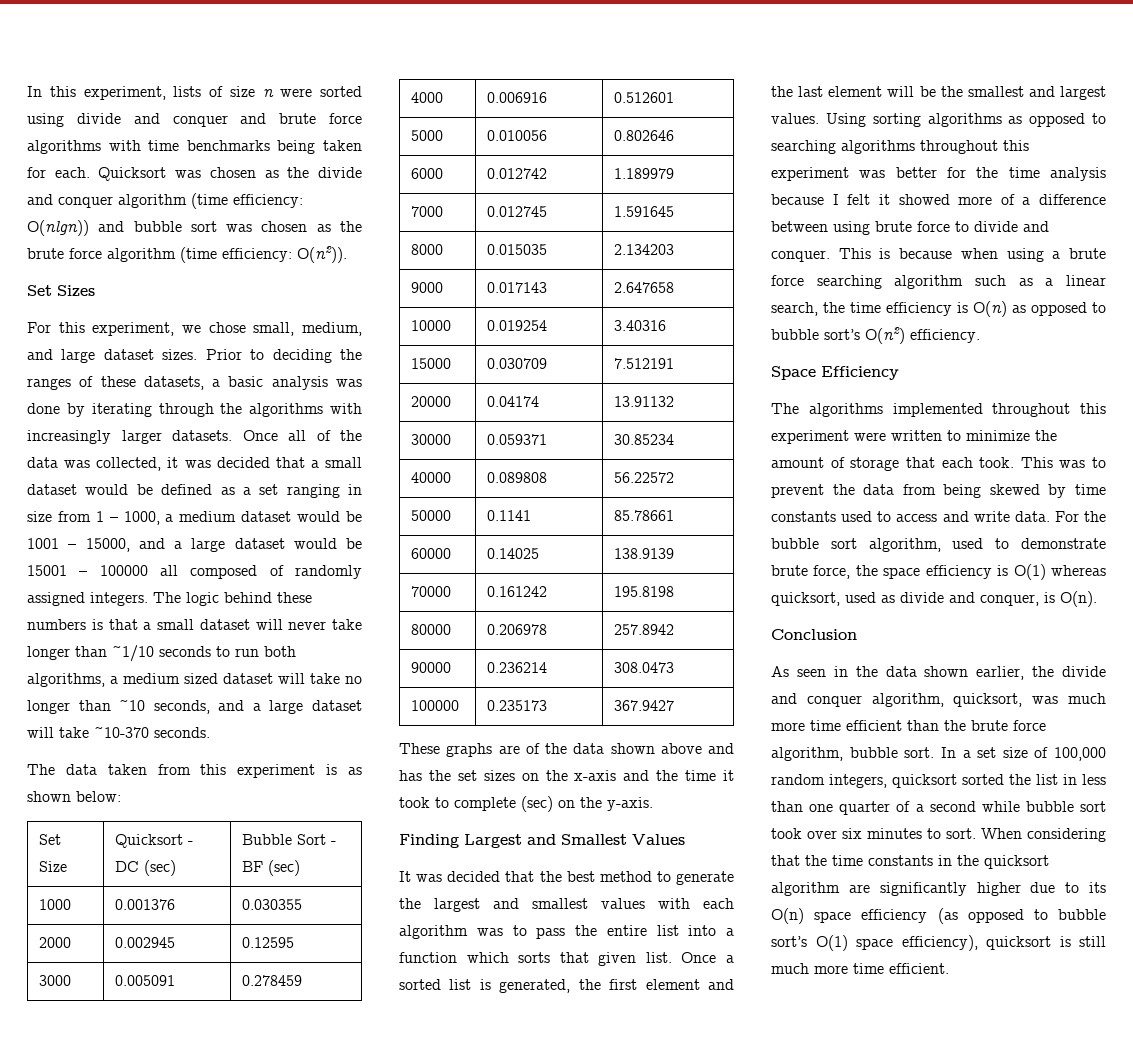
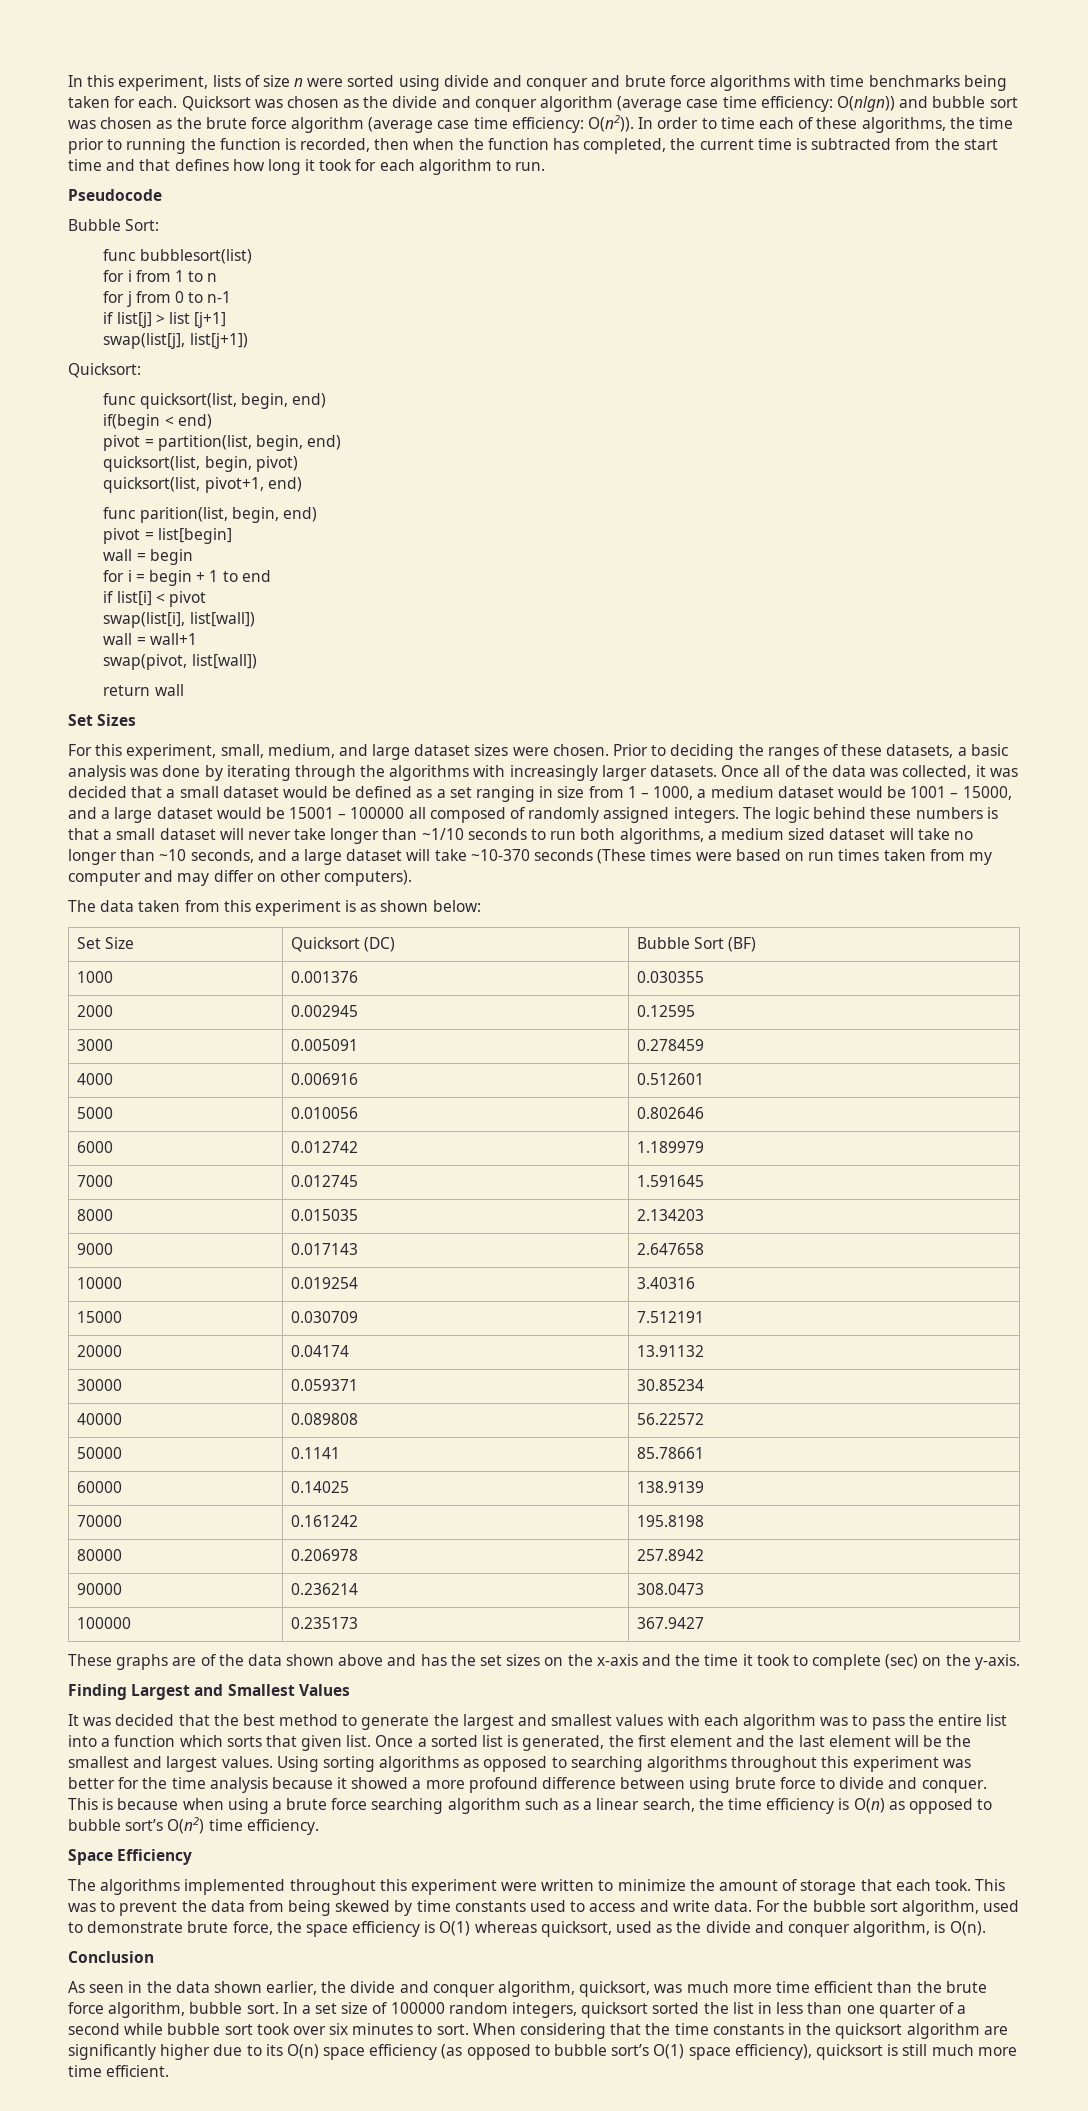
- Quicksort was chosen as the divide and conquer algorithm (time efficiency: O(nlgn)) and bubble sort was chosen as the brute force algorithm (time efficiency: O(n2)).
+ Quicksort was chosen as the divide and conquer algorithm (average case time efficiency: O(nlgn)) and bubble sort was chosen as the brute force algorithm (average case time efficiency: O(n2)). In order to time each of these algorithms, the time prior to running the function is recorded, then when the function has completed, the current time is subtracted from the start time and that defines how long it took for each algorithm to run.
+ Pseudocode
+ Bubble Sort:
+ func bubblesort(list)
+ for i from 1 to n
+ for j from 0 to n-1
+ if list[j] > list [j+1]
+ swap(list[j], list[j+1])
+ Quicksort:
+ func quicksort(list, begin, end)
+ if(begin < end)
+ pivot = partition(list, begin, end)
+ quicksort(list, begin, pivot)
+ quicksort(list, pivot+1, end)
+ func parition(list, begin, end)
+ pivot = list[begin]
+ wall = begin
+ for i = begin + 1 to end
+ if list[i] < pivot
+ swap(list[i], list[wall])
+ wall = wall+1
+ swap(pivot, list[wall])
+ return wall
- For this experiment, we chose small, medium, and large dataset sizes.
+ For this experiment, small, medium, and large dataset sizes were chosen.
- The logic behind these numbers is that a small dataset will never take longer than ~1/10 seconds to run both algorithms, a medium sized dataset will take no longer than ~10 seconds, and a large dataset will take ~10-370 seconds.
+ The logic behind these numbers is that a small dataset will never take longer than ~1/10 seconds to run both algorithms, a medium sized dataset will take no longer than ~10 seconds, and a large dataset will take ~10-370 seconds (These times were based on run times taken from my computer and may differ on other computers).
- Set Size | Quicksort - DC (sec) | Bubble Sort - BF (sec)
+ Set Size | Quicksort (DC) | Bubble Sort (BF)
- Using sorting algorithms as opposed to searching algorithms throughout this experiment was better for the time analysis because I felt it showed more of a difference between using brute force to divide and conquer.
+ Using sorting algorithms as opposed to searching algorithms throughout this experiment was better for the time analysis because it showed a more profound difference between using brute force to divide and conquer.
- This is because when using a brute force searching algorithm such as a linear search, the time efficiency is O(n) as opposed to bubble sort’s O(n2) efficiency.
+ This is because when using a brute force searching algorithm such as a linear search, the time efficiency is O(n) as opposed to bubble sort’s O(n2) time efficiency.
- For the bubble sort algorithm, used to demonstrate brute force, the space efficiency is O(1) whereas quicksort, used as divide and conquer, is O(n).
+ For the bubble sort algorithm, used to demonstrate brute force, the space efficiency is O(1) whereas quicksort, used as the divide and conquer algorithm, is O(n).
- In a set size of 100,000 random integers, quicksort sorted the list in less than one quarter of a second while bubble sort took over six minutes to sort.
+ In a set size of 100000 random integers, quicksort sorted the list in less than one quarter of a second while bubble sort took over six minutes to sort.

